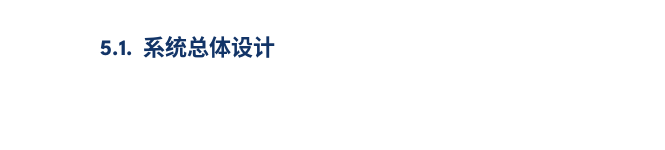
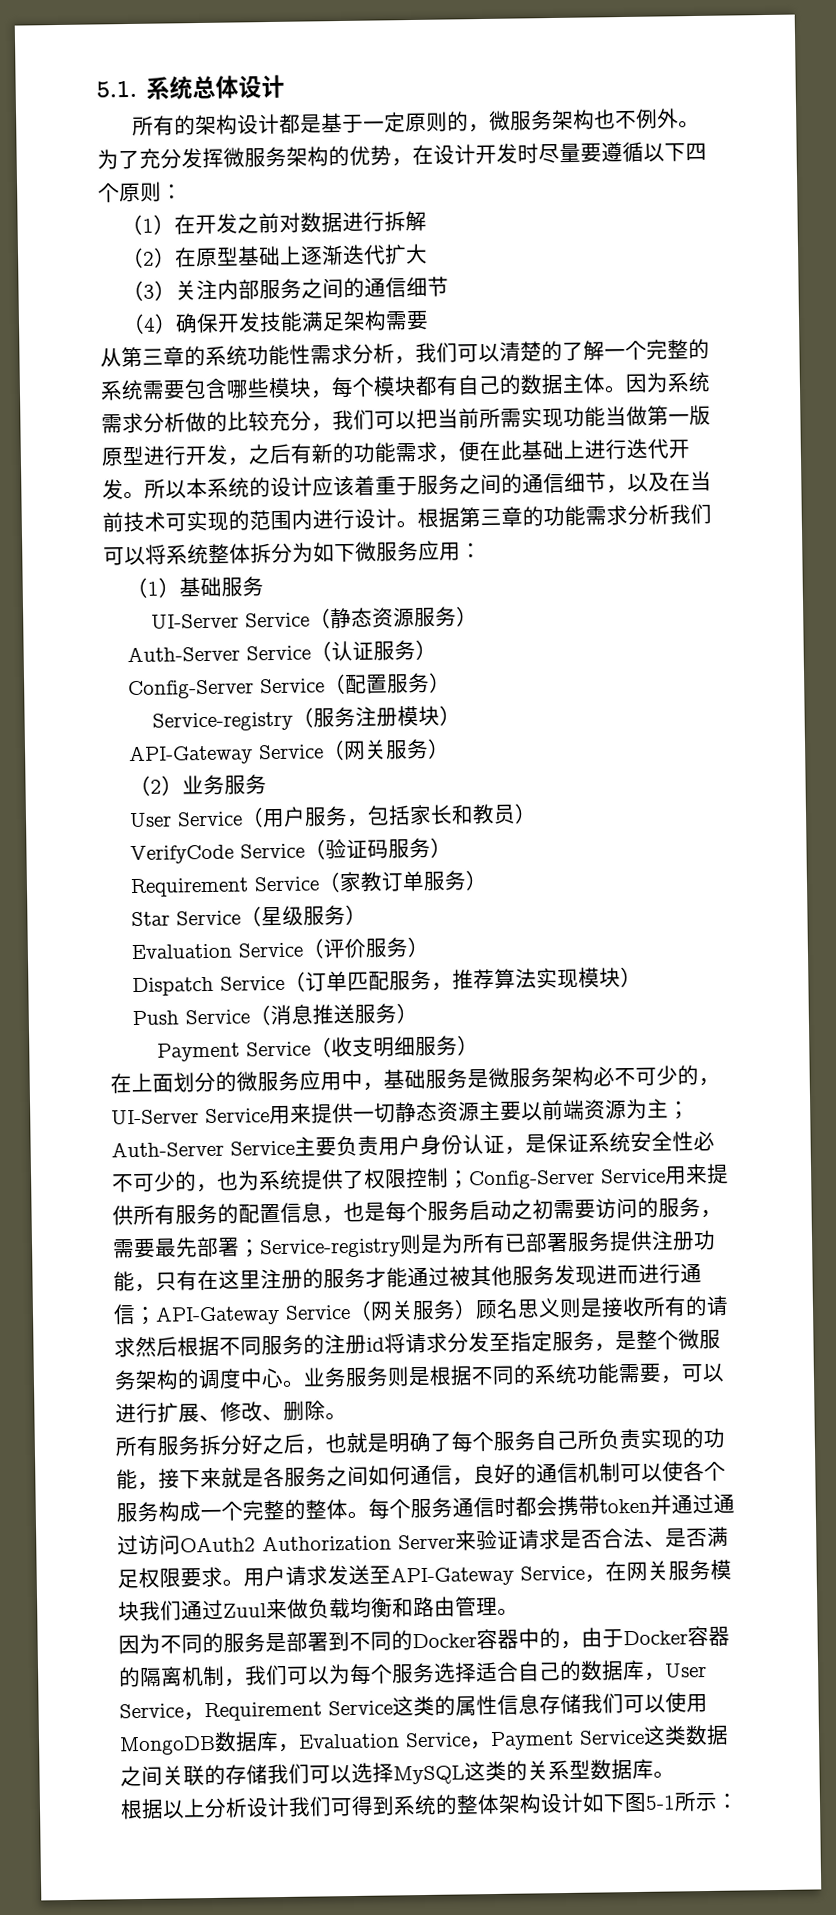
+ 所有的架构设计都是基于一定原则的，微服务架构也不例外。为了充分发挥微服务架构的优势，在设计开发时尽量要遵循以下四个原则：
+ （1）在开发之前对数据进行拆解
+ （2）在原型基础上逐渐迭代扩大
+ （3）关注内部服务之间的通信细节
+ （4）确保开发技能满足架构需要
+ 从第三章的系统功能性需求分析，我们可以清楚的了解一个完整的系统需要包含哪些模块，每个模块都有自己的数据主体。因为系统需求分析做的比较充分，我们可以把当前所需实现功能当做第一版原型进行开发，之后有新的功能需求，便在此基础上进行迭代开发。所以本系统的设计应该着重于服务之间的通信细节，以及在当前技术可实现的范围内进行设计。根据第三章的功能需求分析我们可以将系统整体拆分为如下微服务应用：
+ （1）基础服务
+ UI-Server Service（静态资源服务）
+ Auth-Server Service（认证服务）
+ Config-Server Service（配置服务）
+ Service-registry（服务注册模块）
+ API-Gateway Service（网关服务）
+ （2）业务服务
+ User Service（用户服务，包括家长和教员）
+ VerifyCode Service（验证码服务）
+ Requirement Service（家教订单服务）
+ Star Service（星级服务）
+ Evaluation Service（评价服务）
+ Dispatch Service（订单匹配服务，推荐算法实现模块）
+ Push Service（消息推送服务）
+ Payment Service（收支明细服务）
+ 在上面划分的微服务应用中，基础服务是微服务架构必不可少的，UI-Server Service用来提供一切静态资源主要以前端资源为主；Auth-Server Service主要负责用户身份认证，是保证系统安全性必不可少的，也为系统提供了权限控制；Config-Server Service用来提供所有服务的配置信息，也是每个服务启动之初需要访问的服务，需要最先部署；Service-registry则是为所有已部署服务提供注册功能，只有在这里注册的服务才能通过被其他服务发现进而进行通信；API-Gateway Service（网关服务）顾名思义则是接收所有的请求然后根据不同服务的注册id将请求分发至指定服务，是整个微服务架构的调度中心。业务服务则是根据不同的系统功能需要，可以进行扩展、修改、删除。
+ 所有服务拆分好之后，也就是明确了每个服务自己所负责实现的功能，接下来就是各服务之间如何通信，良好的通信机制可以使各个服务构成一个完整的整体。每个服务通信时都会携带token并通过通过访问OAuth2 Authorization Server来验证请求是否合法、是否满足权限要求。用户请求发送至API-Gateway Service，在网关服务模块我们通过Zuul来做负载均衡和路由管理。
+ 因为不同的服务是部署到不同的Docker容器中的，由于Docker容器的隔离机制，我们可以为每个服务选择适合自己的数据库，User Service，Requirement Service这类的属性信息存储我们可以使用MongoDB数据库，Evaluation Service，Payment Service这类数据之间关联的存储我们可以选择MySQL这类的关系型数据库。
+ 根据以上分析设计我们可得到系统的整体架构设计如下图5-1所示：

